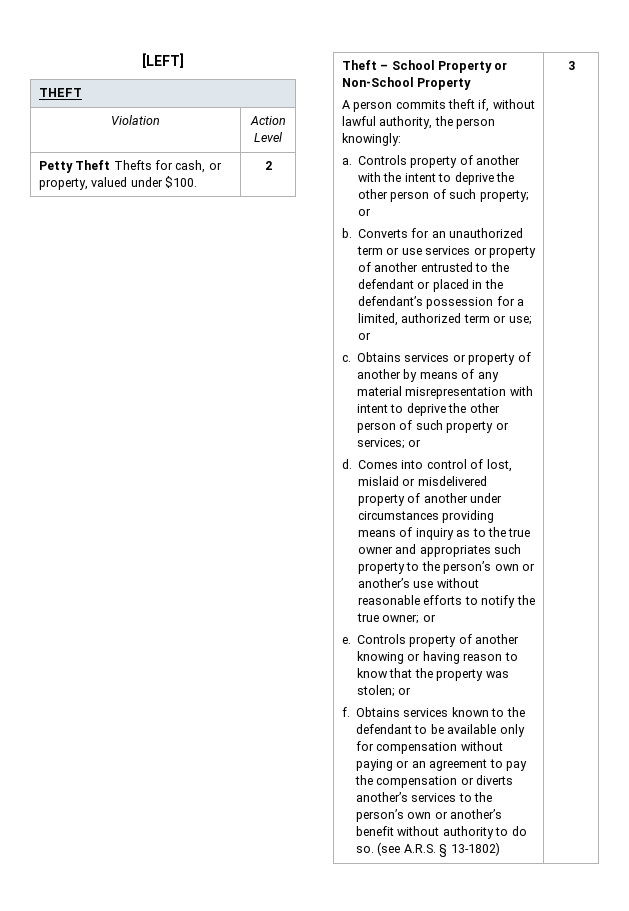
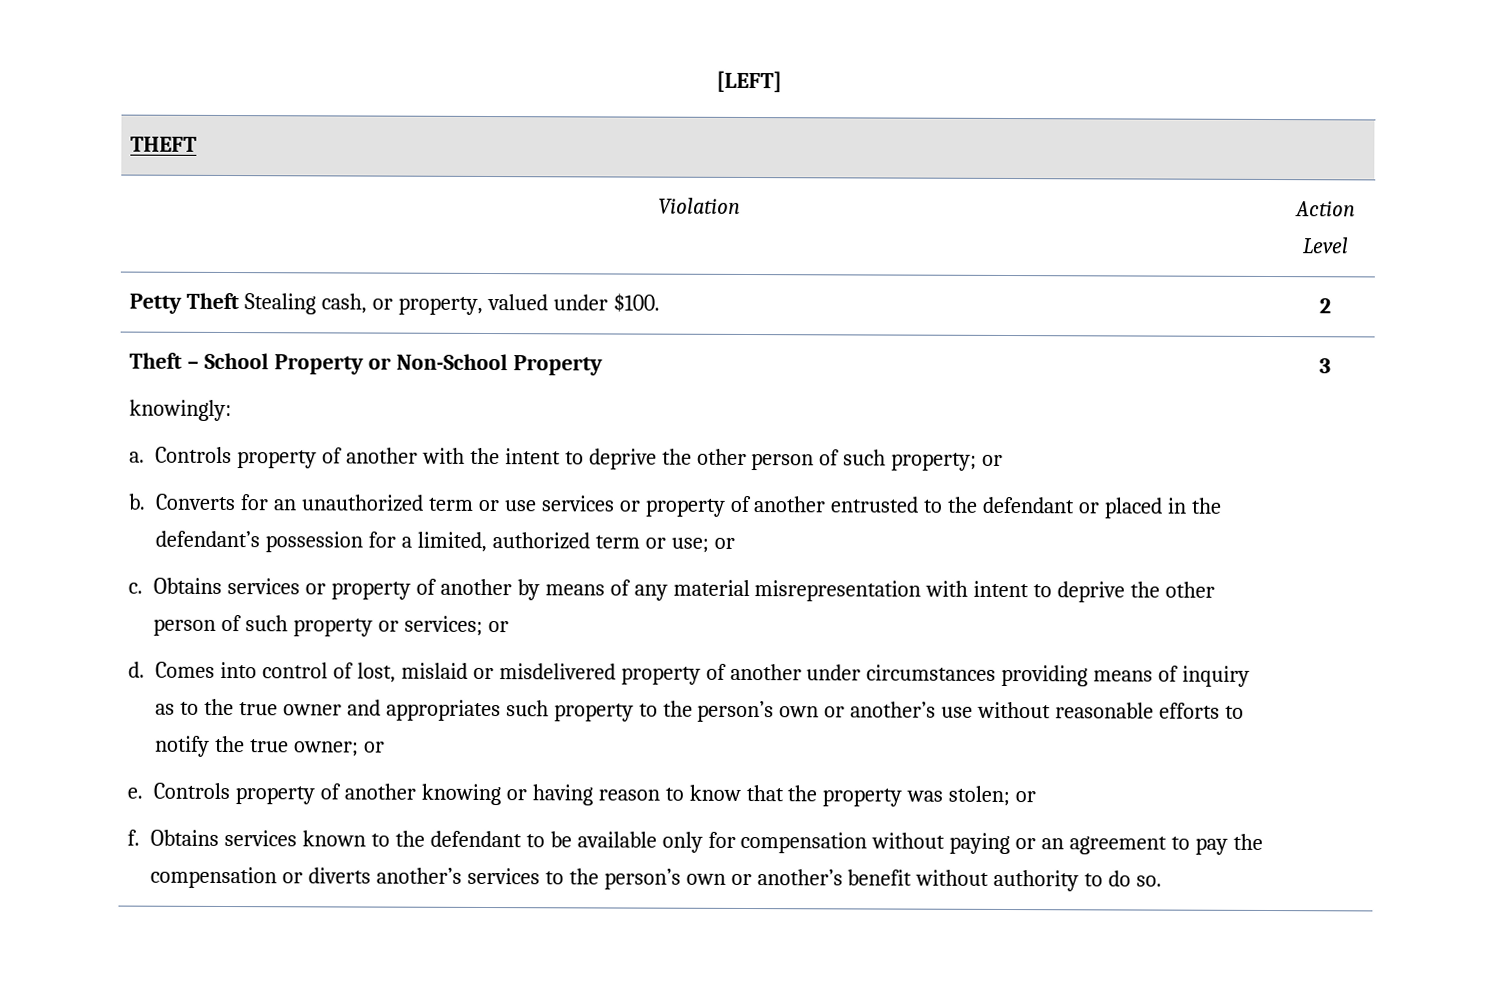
- Petty Theft Thefts for cash, or property, valued under $100. | 2
+ Petty Theft Stealing cash, or property, valued under $100. | 2
- A person commits theft if, without lawful authority, the person knowingly:
+ knowingly:
- (see A.R.S. § 13-1802)

